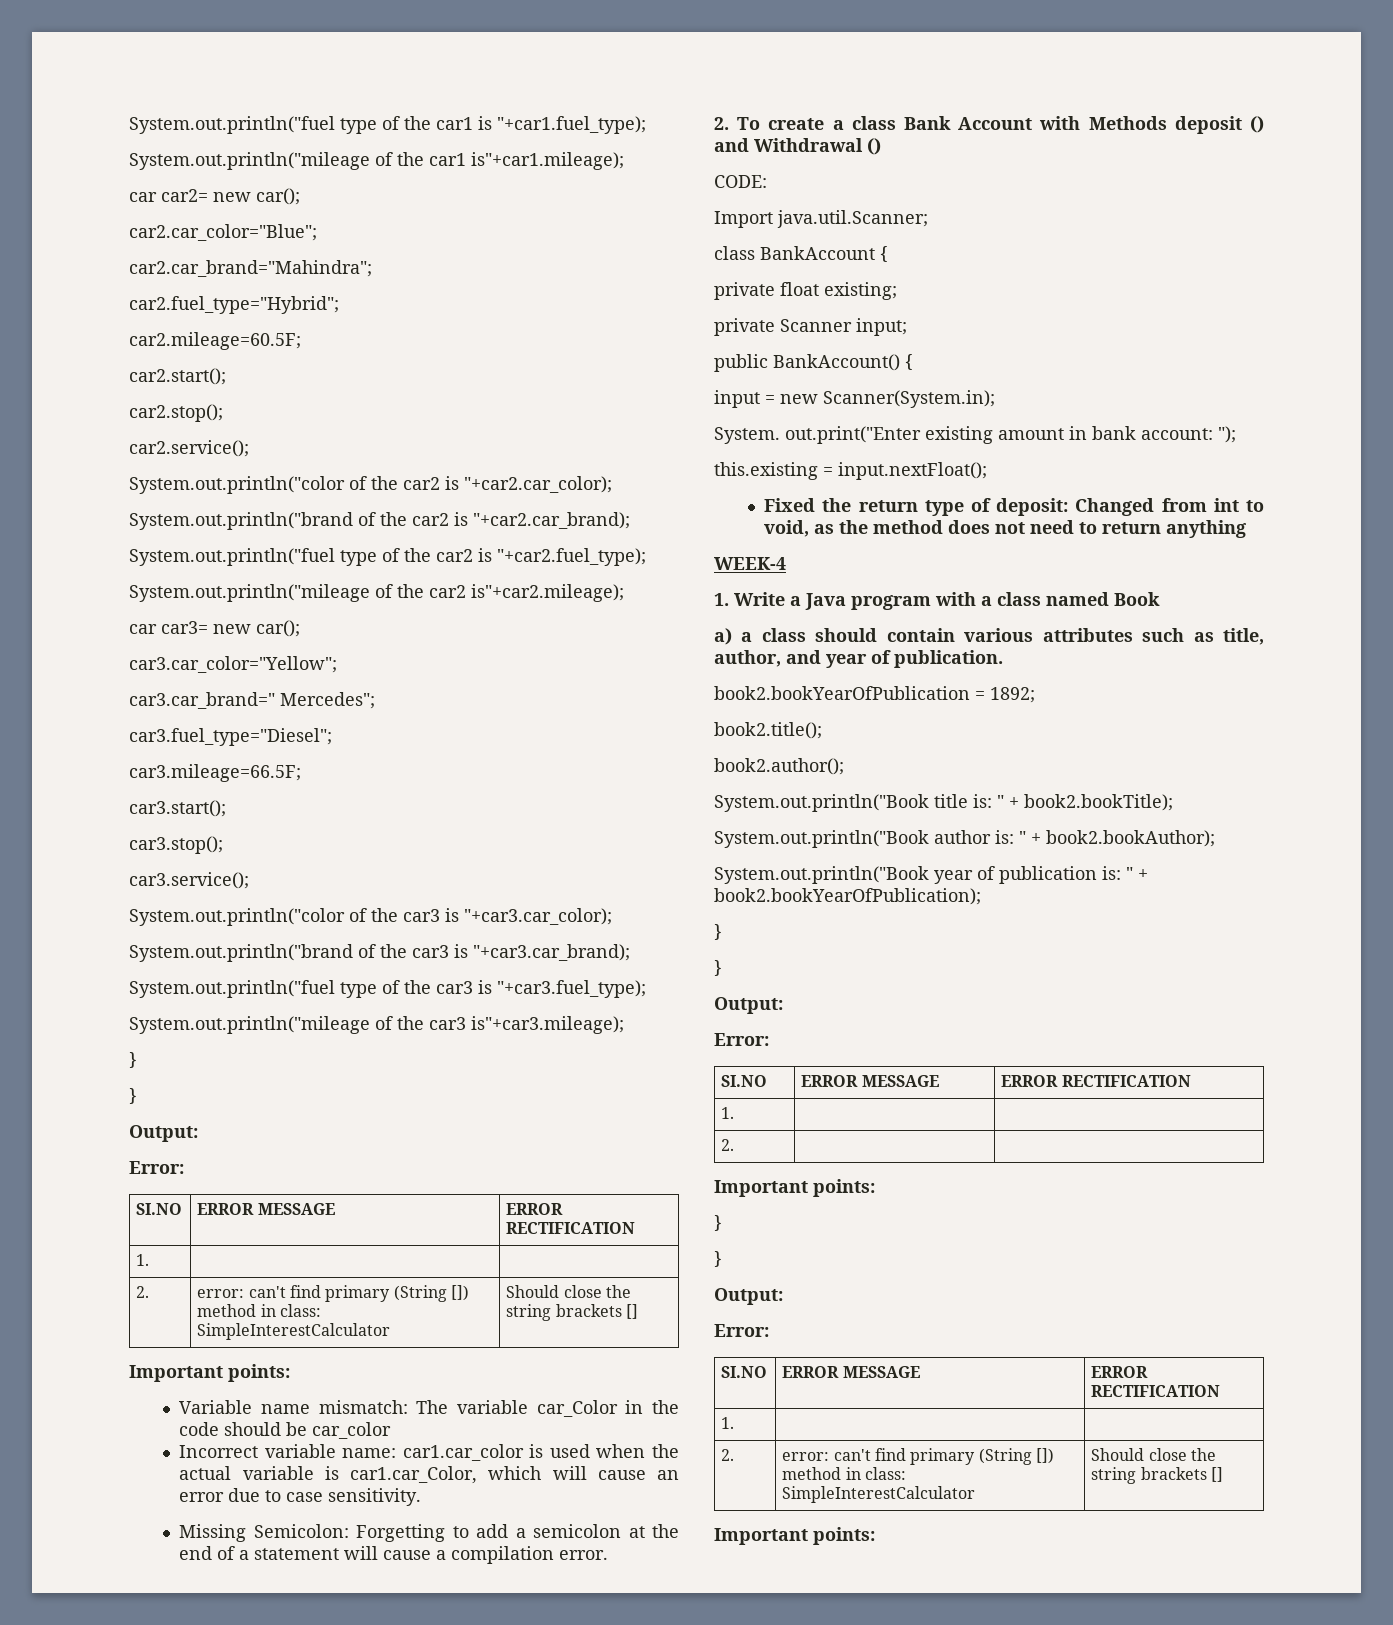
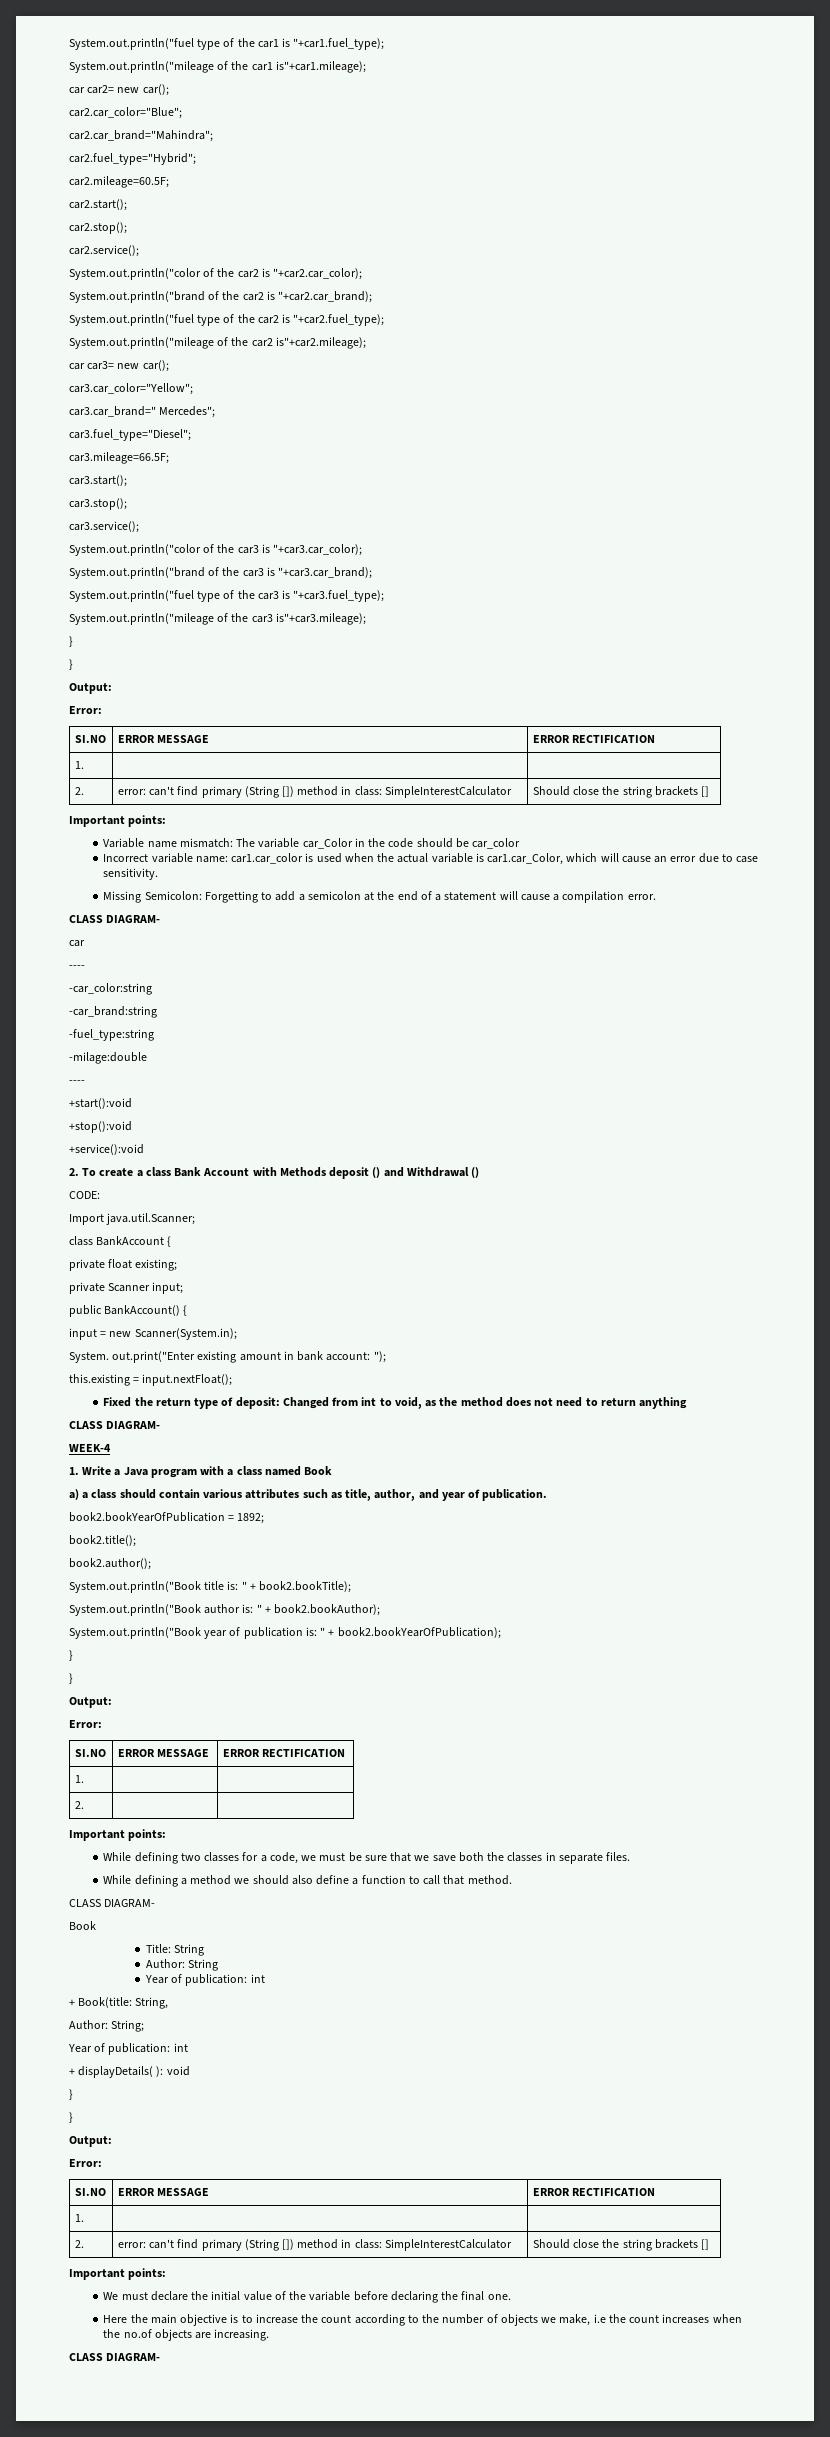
  Missing Semicolon: Forgetting to add a semicolon at the end of a statement will cause a compilation error.
+ CLASS DIAGRAM-
+ car
+ ----
+ -car_color:string
+ -car_brand:string
+ -fuel_type:string
+ -milage:double
+ ----
+ +start():void
+ +stop():void
+ +service():void
  Fixed the return type of deposit: Changed from int to void, as the method does not need to return anything
+ CLASS DIAGRAM-
+ While defining two classes for a code, we must be sure that we save both the classes in separate files.
+ While defining a method we should also define a function to call that method.
+ CLASS DIAGRAM-
+ Book
+ Title: String
+ Author: String
+ Year of publication: int
+ + Book(title: String,
+ Author: String;
+ Year of publication: int
+ + displayDetails( ): void
+ We must declare the initial value of the variable before declaring the final one.
+ Here the main objective is to increase the count according to the number of objects we make, i.e the count increases when the no.of objects are increasing.
+ CLASS DIAGRAM-

